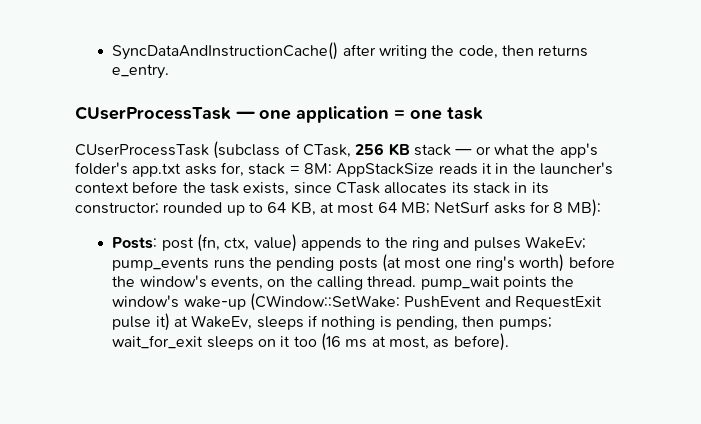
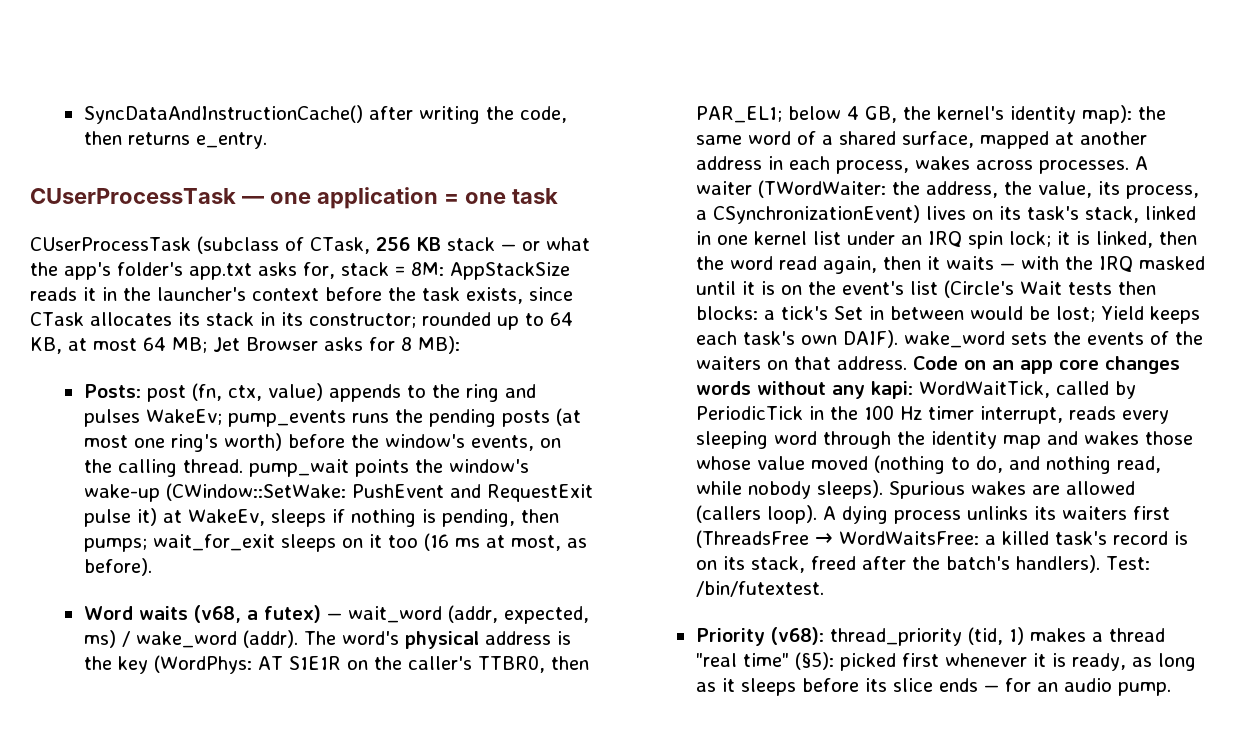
- CUserProcessTask (subclass of CTask, 256 KB stack — or what the app's folder's app.txt asks for, stack = 8M: AppStackSize reads it in the launcher's context before the task exists, since CTask allocates its stack in its constructor; rounded up to 64 KB, at most 64 MB; NetSurf asks for 8 MB):
+ CUserProcessTask (subclass of CTask, 256 KB stack — or what the app's folder's app.txt asks for, stack = 8M: AppStackSize reads it in the launcher's context before the task exists, since CTask allocates its stack in its constructor; rounded up to 64 KB, at most 64 MB; Jet Browser asks for 8 MB):
+ Word waits (v68, a futex) — wait_word (addr, expected, ms) / wake_word (addr). The word's physical address is the key (WordPhys: AT S1E1R on the caller's TTBR0, then PAR_EL1; below 4 GB, the kernel's identity map): the same word of a shared surface, mapped at another address in each process, wakes across processes. A waiter (TWordWaiter: the address, the value, its process, a CSynchronizationEvent) lives on its task's stack, linked in one kernel list under an IRQ spin lock; it is linked, then the word read again, then it waits — with the IRQ masked until it is on the event's list (Circle's Wait tests then blocks: a tick's Set in between would be lost; Yield keeps each task's own DAIF). wake_word sets the events of the waiters on that address. Code on an app core changes words without any kapi: WordWaitTick, called by PeriodicTick in the 100 Hz timer interrupt, reads every sleeping word through the identity map and wakes those whose value moved (nothing to do, and nothing read, while nobody sleeps). Spurious wakes are allowed (callers loop). A dying process unlinks its waiters first (ThreadsFree → WordWaitsFree: a killed task's record is on its stack, freed after the batch's handlers). Test: /bin/futextest.
+ Priority (v68): thread_priority (tid, 1) makes a thread "real time" (§5): picked first whenever it is ready, as long as it sleeps before its slice ends — for an audio pump.

